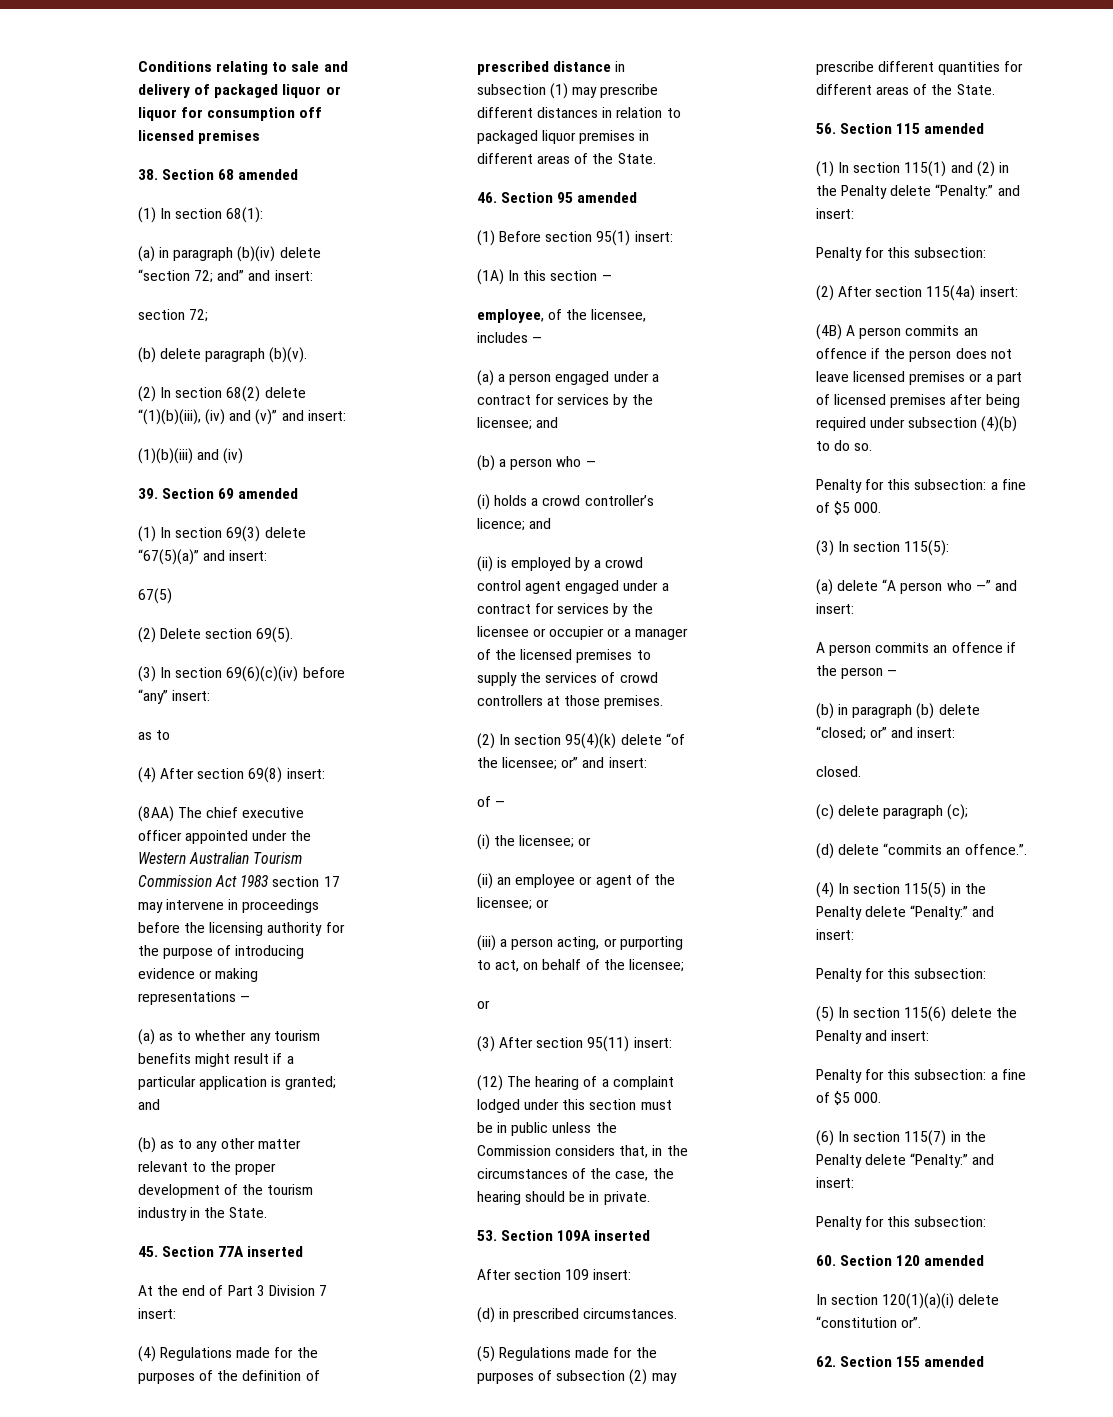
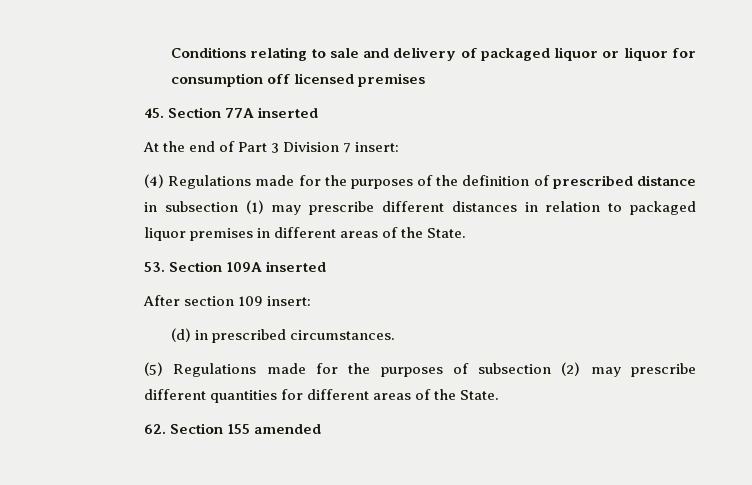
- 38. Section 68 amended
- (1) In section 68(1):
- (a) in paragraph (b)(iv) delete “section 72; and” and insert:
- section 72;
- (b) delete paragraph (b)(v).
- (2) In section 68(2) delete “(1)(b)(iii), (iv) and (v)” and insert:
- (1)(b)(iii) and (iv)
- 39. Section 69 amended
- (1) In section 69(3) delete “67(5)(a)” and insert:
- 67(5)
- (2) Delete section 69(5).
- (3) In section 69(6)(c)(iv) before “any” insert:
- as to
- (4) After section 69(8) insert:
- (8AA) The chief executive officer appointed under the Western Australian Tourism Commission Act 1983 section 17 may intervene in proceedings before the licensing authority for the purpose of introducing evidence or making representations —
- (a) as to whether any tourism benefits might result if a particular application is granted; and
- (b) as to any other matter relevant to the proper development of the tourism industry in the State.
- 46. Section 95 amended
- (1) Before section 95(1) insert:
- (1A) In this section —
- employee, of the licensee, includes —
- (a) a person engaged under a contract for services by the licensee; and
- (b) a person who —
- (i) holds a crowd controller’s licence; and
- (ii) is employed by a crowd control agent engaged under a contract for services by the licensee or occupier or a manager of the licensed premises to supply the services of crowd controllers at those premises.
- (2) In section 95(4)(k) delete “of the licensee; or” and insert:
- of —
- (i) the licensee; or
- (ii) an employee or agent of the licensee; or
- (iii) a person acting, or purporting to act, on behalf of the licensee;
- or
- (3) After section 95(11) insert:
- (12) The hearing of a complaint lodged under this section must be in public unless the Commission considers that, in the circumstances of the case, the hearing should be in private.
- 56. Section 115 amended
- (1) In section 115(1) and (2) in the Penalty delete “Penalty:” and insert:
- Penalty for this subsection:
- (2) After section 115(4a) insert:
- (4B) A person commits an offence if the person does not leave licensed premises or a part of licensed premises after being required under subsection (4)(b) to do so.
- Penalty for this subsection: a fine of $5 000.
- (3) In section 115(5):
- (a) delete “A person who —” and insert:
- A person commits an offence if the person —
- (b) in paragraph (b) delete “closed; or” and insert:
- closed.
- (c) delete paragraph (c);
- (d) delete “commits an offence.”.
- (4) In section 115(5) in the Penalty delete “Penalty:” and insert:
- Penalty for this subsection:
- (5) In section 115(6) delete the Penalty and insert:
- Penalty for this subsection: a fine of $5 000.
- (6) In section 115(7) in the Penalty delete “Penalty:” and insert:
- Penalty for this subsection:
- 60. Section 120 amended
- In section 120(1)(a)(i) delete “constitution or”.

